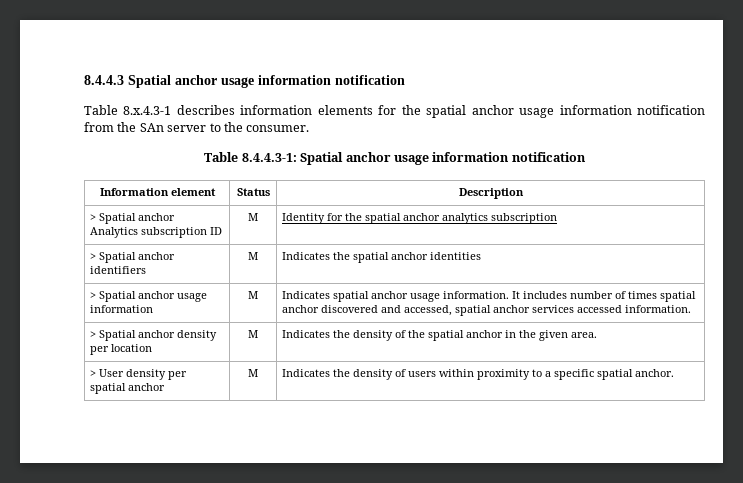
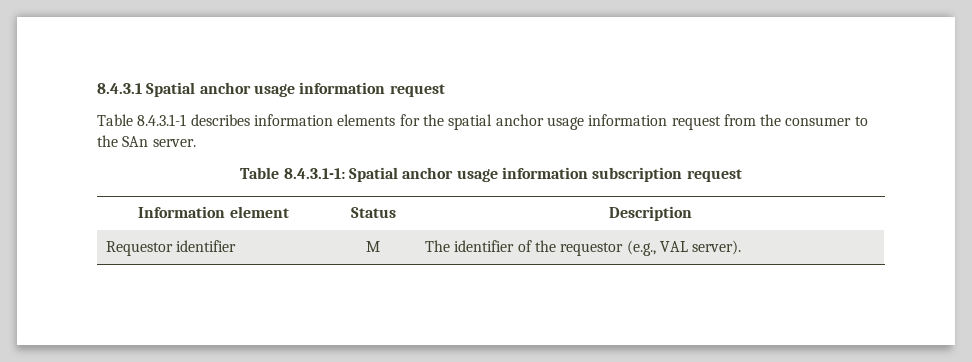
- 8.4.4.3 Spatial anchor usage information notification
- Table 8.x.4.3-1 describes information elements for the spatial anchor usage information notification from the SAn server to the consumer.
- Table 8.4.4.3-1: Spatial anchor usage information notification
+ 8.4.3.1 Spatial anchor usage information request
+ Table 8.4.3.1-1 describes information elements for the spatial anchor usage information request from the consumer to the SAn server.
+ Table 8.4.3.1-1: Spatial anchor usage information subscription request
- > Spatial anchor Analytics subscription ID | M | Identity for the spatial anchor analytics subscription
- > Spatial anchor identifiers | M | Indicates the spatial anchor identities
- > Spatial anchor usage information | M | Indicates spatial anchor usage information. It includes number of times spatial anchor discovered and accessed, spatial anchor services accessed information.
- > Spatial anchor density per location | M | Indicates the density of the spatial anchor in the given area.
- > User density per spatial anchor | M | Indicates the density of users within proximity to a specific spatial anchor.
+ Requestor identifier | M | The identifier of the requestor (e.g., VAL server).

